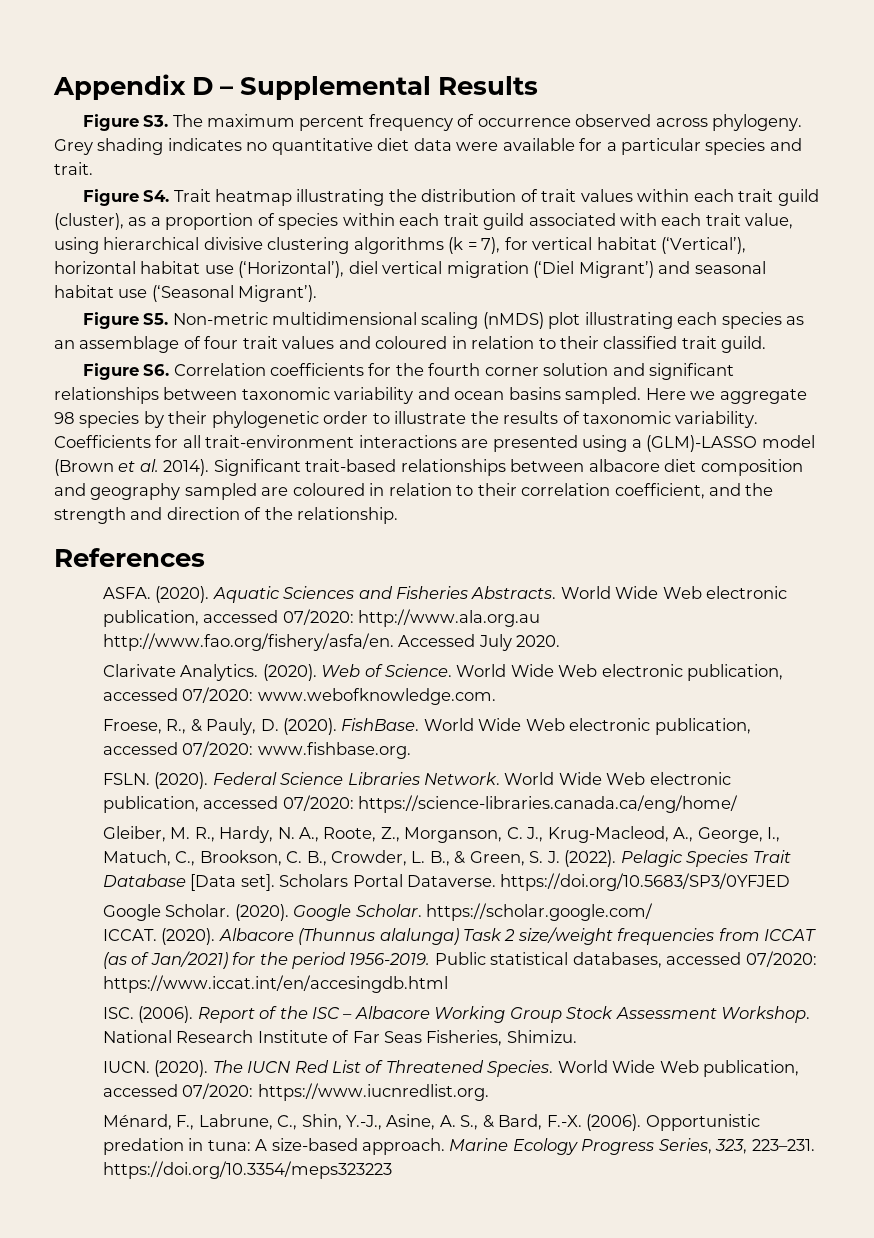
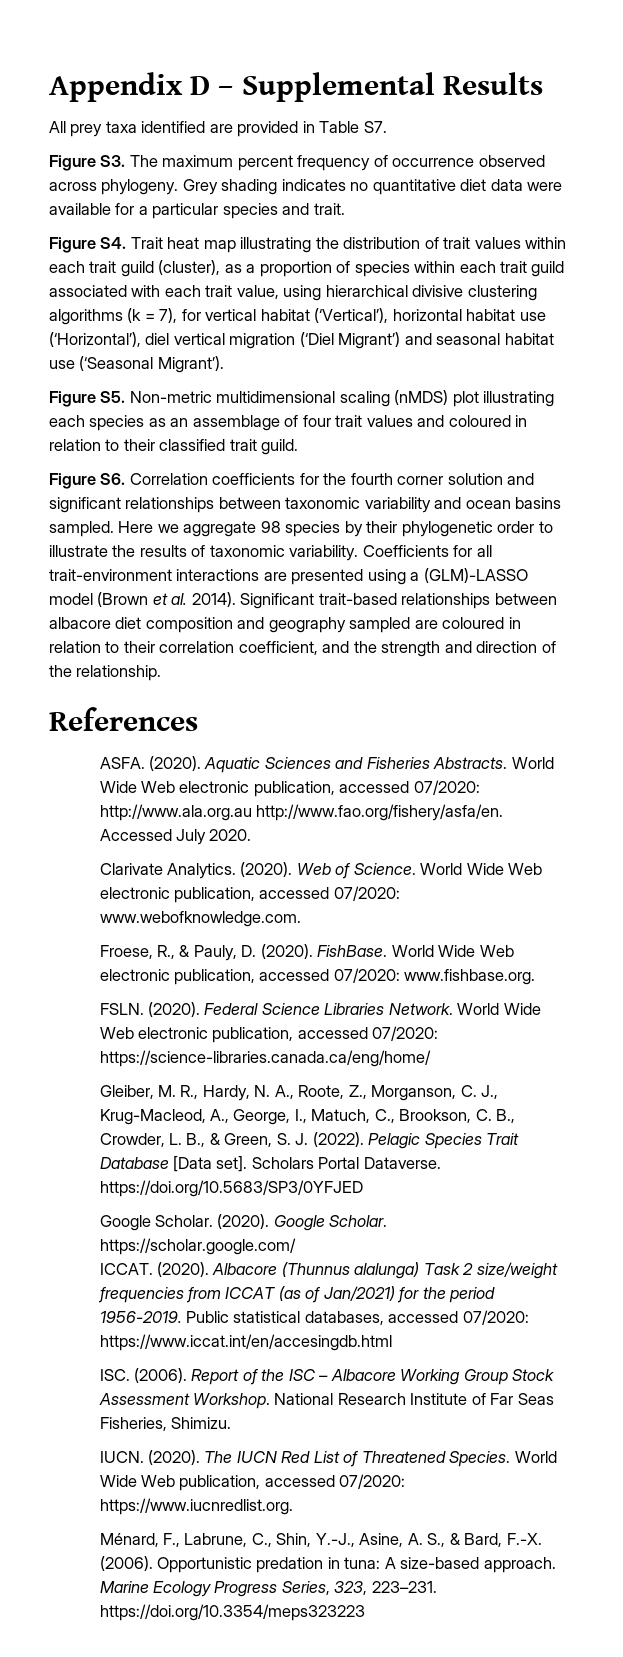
+ All prey taxa identified are provided in Table S7.
- Figure S4. Trait heatmap illustrating the distribution of trait values within each trait guild (cluster), as a proportion of species within each trait guild associated with each trait value, using hierarchical divisive clustering algorithms (k = 7), for vertical habitat (‘Vertical’), horizontal habitat use (‘Horizontal’), diel vertical migration (‘Diel Migrant’) and seasonal habitat use (‘Seasonal Migrant’).
+ Figure S4. Trait heat map illustrating the distribution of trait values within each trait guild (cluster), as a proportion of species within each trait guild associated with each trait value, using hierarchical divisive clustering algorithms (k = 7), for vertical habitat (‘Vertical’), horizontal habitat use (‘Horizontal’), diel vertical migration (‘Diel Migrant’) and seasonal habitat use (‘Seasonal Migrant’).

